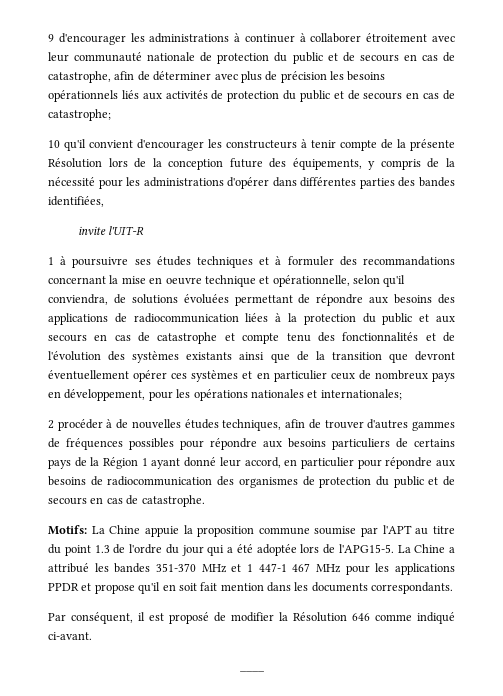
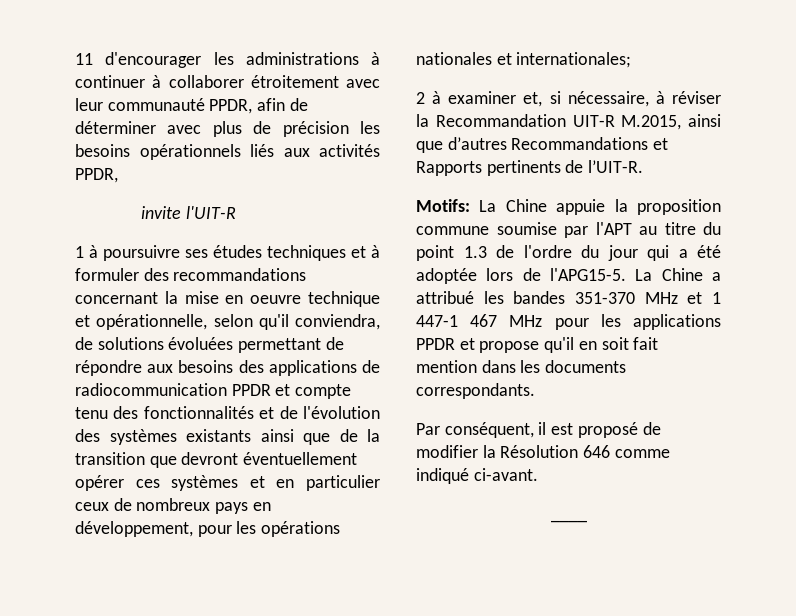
- 9 d'encourager les administrations à continuer à collaborer étroitement avec leur communauté nationale de protection du public et de secours en cas de catastrophe, afin de déterminer avec plus de précision les besoins opérationnels liés aux activités de protection du public et de secours en cas de catastrophe;
- 10 qu'il convient d'encourager les constructeurs à tenir compte de la présente Résolution lors de la conception future des équipements, y compris de la nécessité pour les administrations d'opérer dans différentes parties des bandes identifiées,
+ 11 d'encourager les administrations à continuer à collaborer étroitement avec leur communauté PPDR, afin de déterminer avec plus de précision les besoins opérationnels liés aux activités PPDR,
- 1 à poursuivre ses études techniques et à formuler des recommandations concernant la mise en oeuvre technique et opérationnelle, selon qu'il conviendra, de solutions évoluées permettant de répondre aux besoins des applications de radiocommunication liées à la protection du public et aux secours en cas de catastrophe et compte tenu des fonctionnalités et de l'évolution des systèmes existants ainsi que de la transition que devront éventuellement opérer ces systèmes et en particulier ceux de nombreux pays en développement, pour les opérations nationales et internationales;
+ 1 à poursuivre ses études techniques et à formuler des recommandations concernant la mise en oeuvre technique et opérationnelle, selon qu'il conviendra, de solutions évoluées permettant de répondre aux besoins des applications de radiocommunication PPDR et compte tenu des fonctionnalités et de l'évolution des systèmes existants ainsi que de la transition que devront éventuellement opérer ces systèmes et en particulier ceux de nombreux pays en développement, pour les opérations nationales et internationales;
- 2 procéder à de nouvelles études techniques, afin de trouver d'autres gammes de fréquences possibles pour répondre aux besoins particuliers de certains pays de la Région 1 ayant donné leur accord, en particulier pour répondre aux besoins de radiocommunication des organismes de protection du public et de secours en cas de catastrophe.
+ 2 à examiner et, si nécessaire, à réviser la Recommandation UIT-R M.2015, ainsi que d’autres Recommandations et Rapports pertinents de l’UIT-R.

